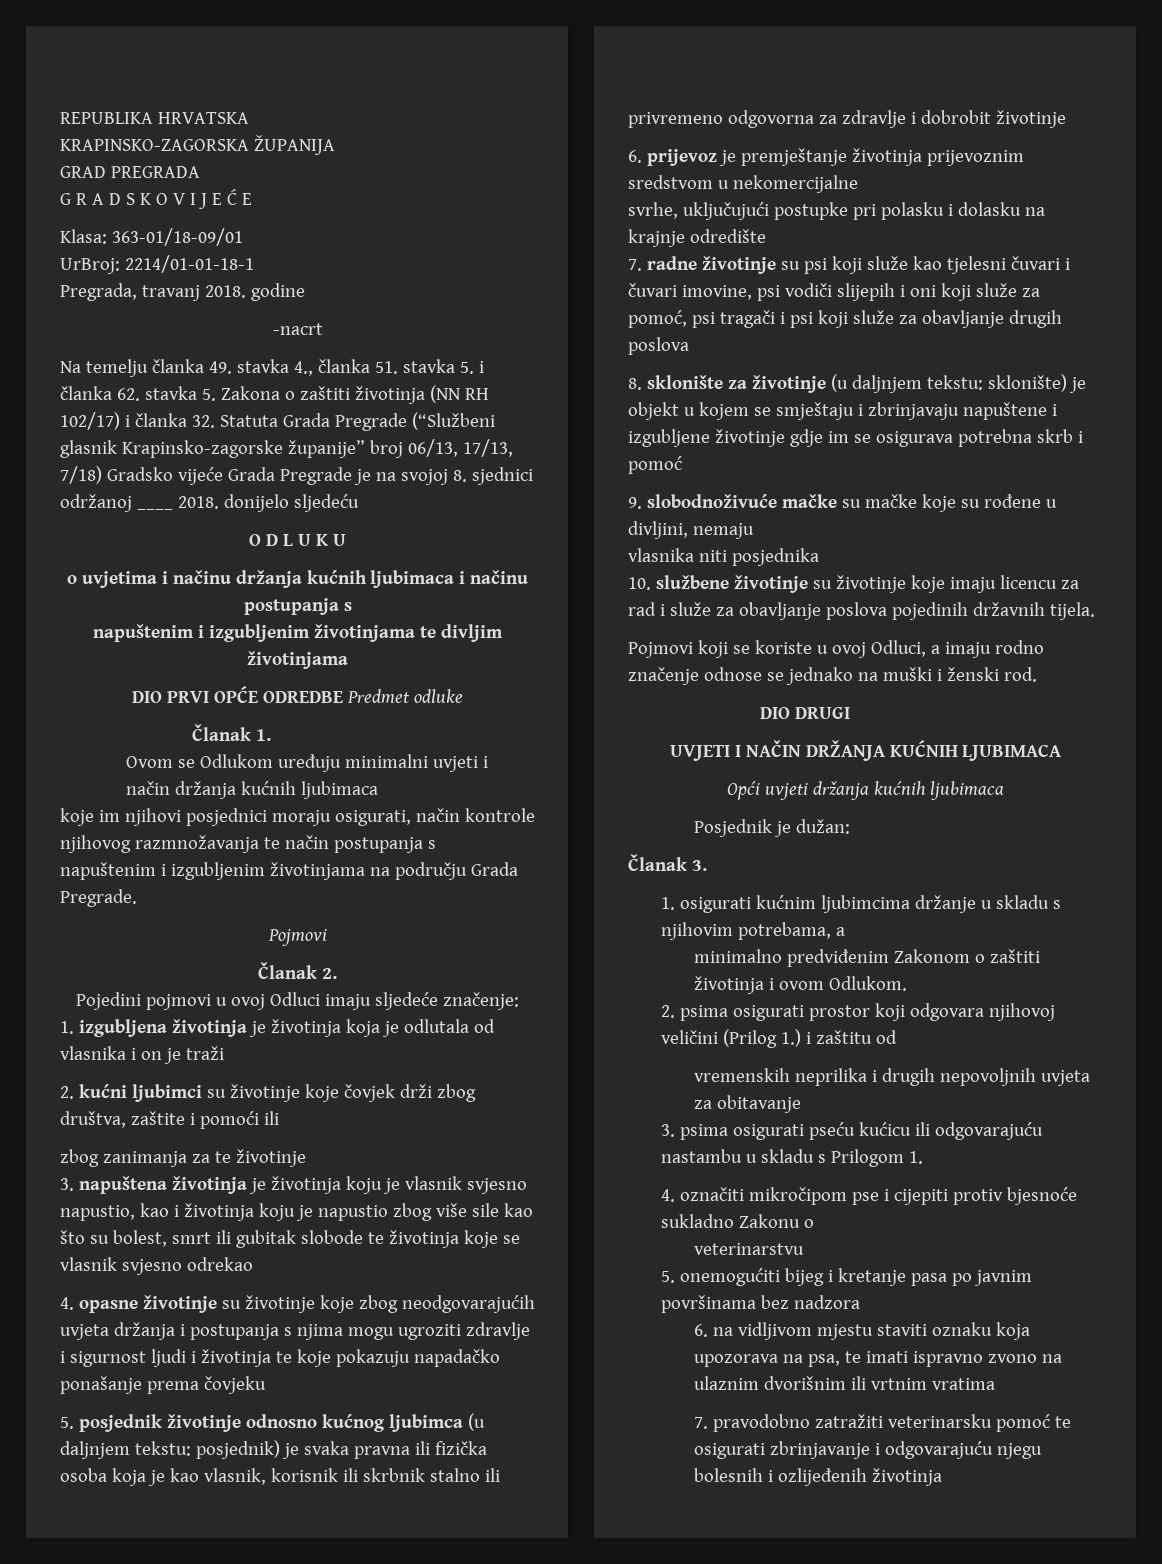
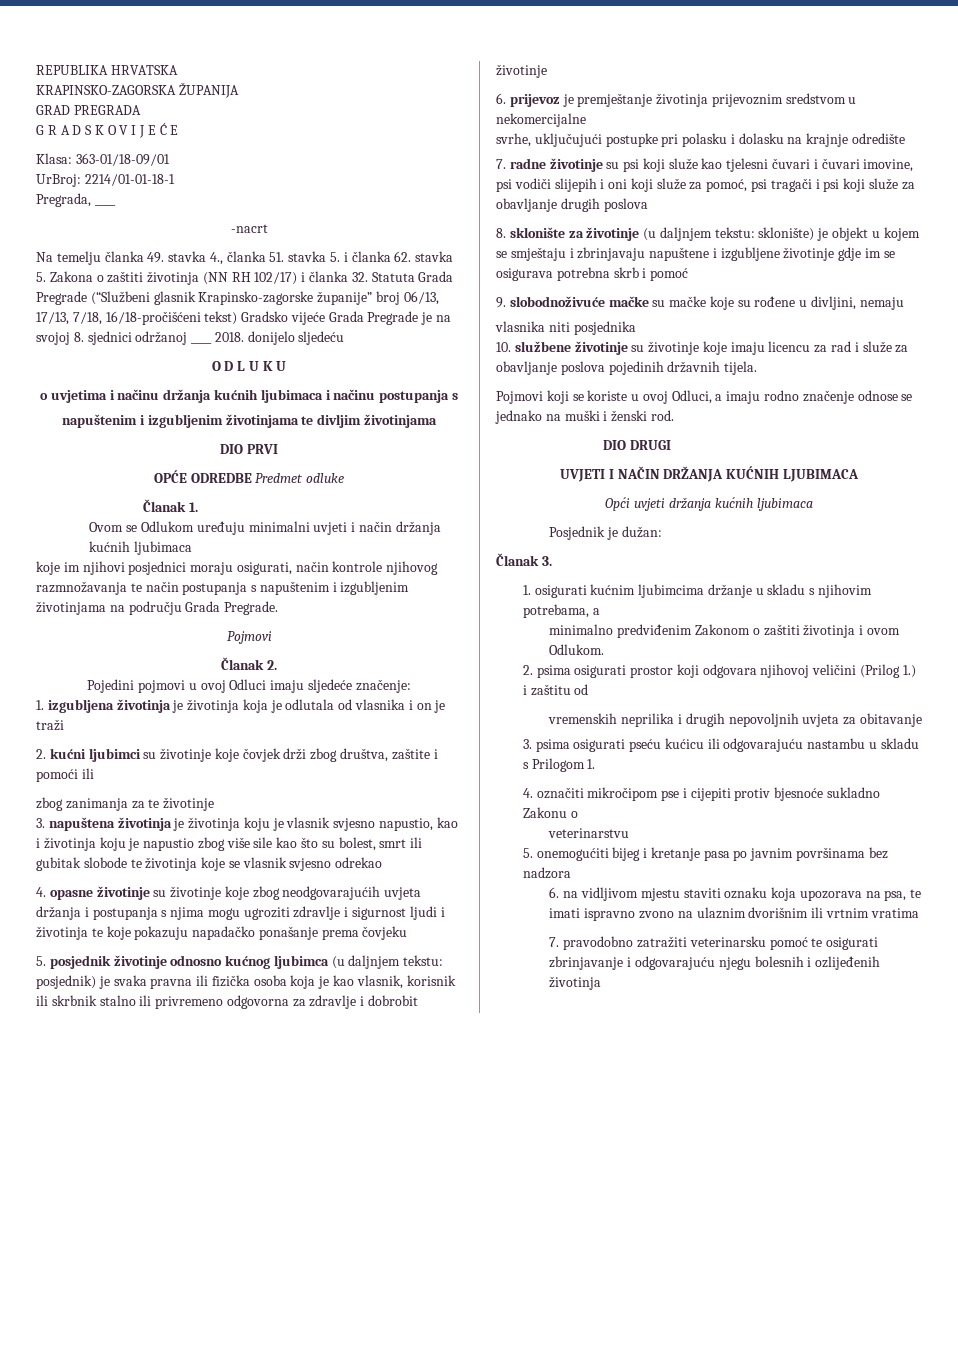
- Pregrada, travanj 2018. godine
+ Pregrada, ____
- Na temelju članka 49. stavka 4., članka 51. stavka 5. i članka 62. stavka 5. Zakona o zaštiti životinja (NN RH 102/17) i članka 32. Statuta Grada Pregrade (“Službeni glasnik Krapinsko-zagorske županije” broj 06/13, 17/13, 7/18) Gradsko vijeće Grada Pregrade je na svojoj 8. sjednici održanoj ____ 2018. donijelo sljedeću
+ Na temelju članka 49. stavka 4., članka 51. stavka 5. i članka 62. stavka 5. Zakona o zaštiti životinja (NN RH 102/17) i članka 32. Statuta Grada Pregrade (“Službeni glasnik Krapinsko-zagorske županije” broj 06/13, 17/13, 7/18, 16/18-pročišćeni tekst) Gradsko vijeće Grada Pregrade je na svojoj 8. sjednici održanoj ____ 2018. donijelo sljedeću
- DIO PRVI OPĆE ODREDBE Predmet odluke
+ DIO PRVI
+ OPĆE ODREDBE Predmet odluke

